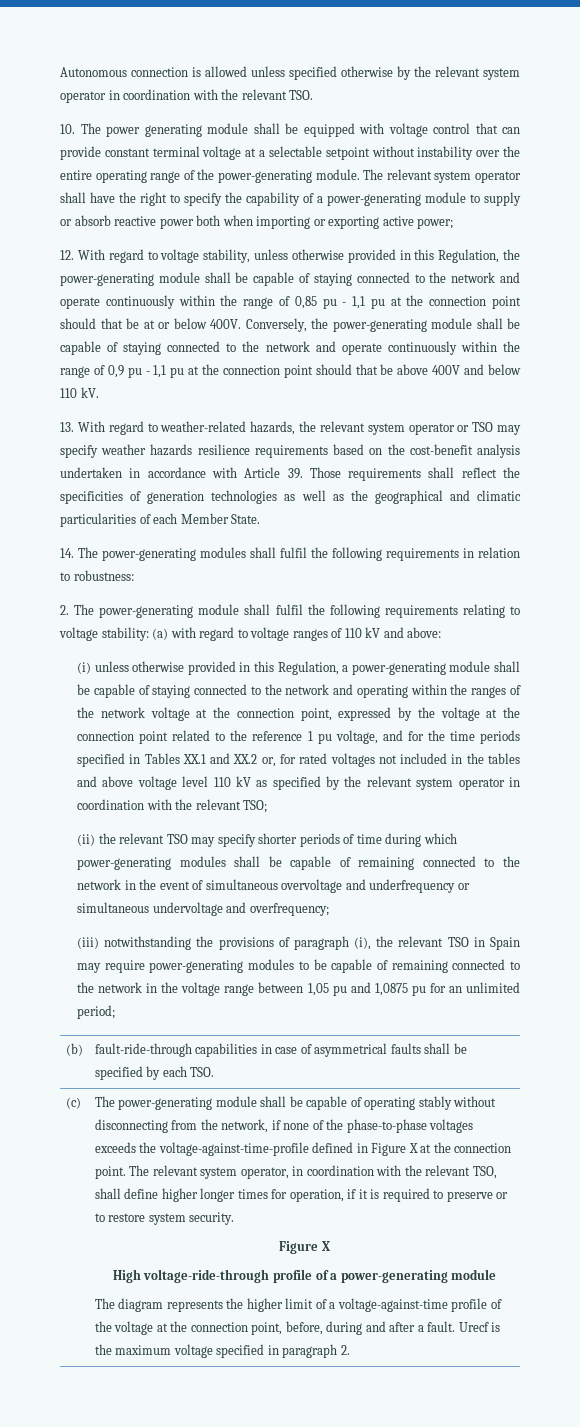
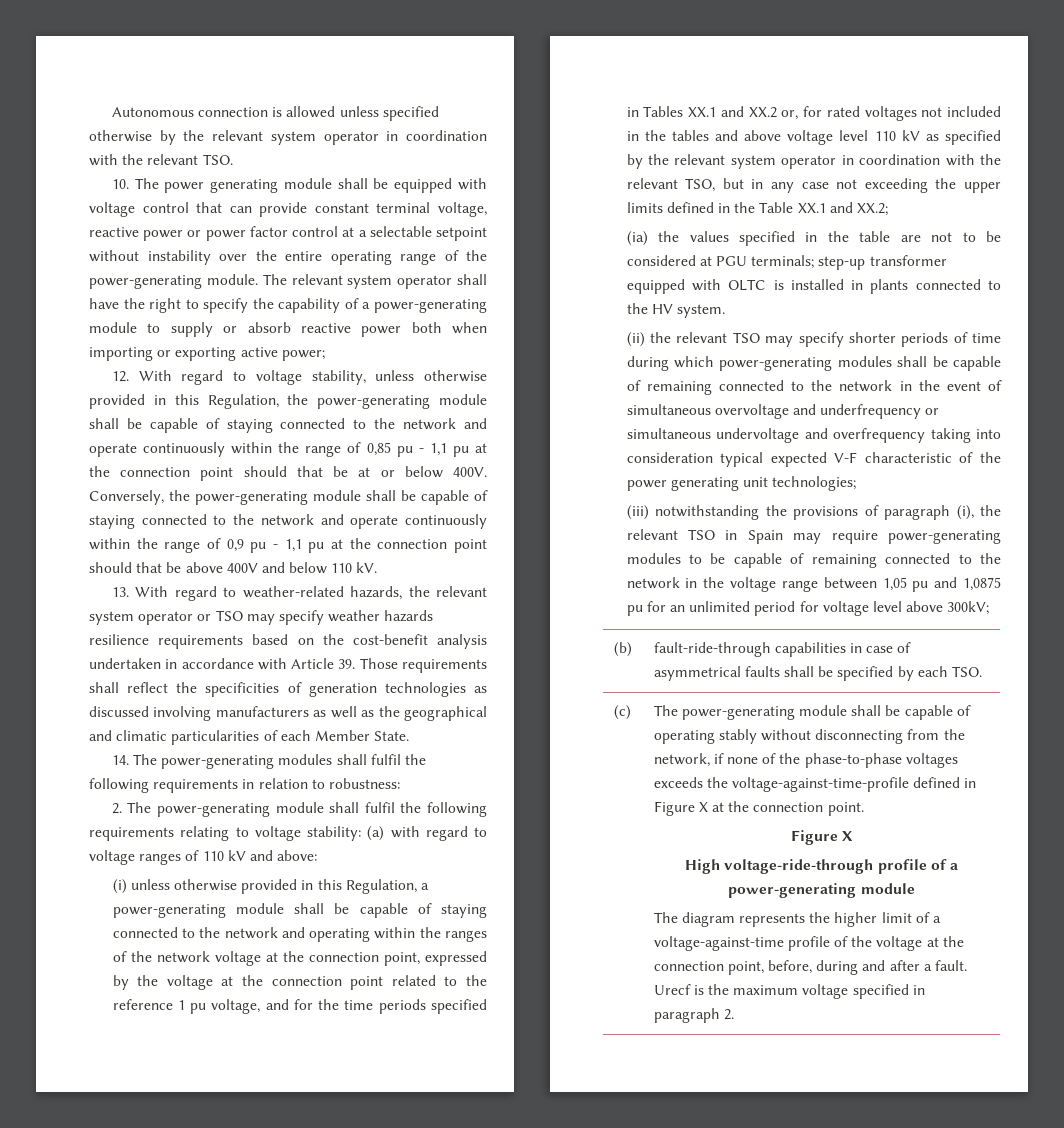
- 10. The power generating module shall be equipped with voltage control that can provide constant terminal voltage at a selectable setpoint without instability over the entire operating range of the power-generating module.
+ 10. The power generating module shall be equipped with voltage control that can provide constant terminal voltage, reactive power or power factor control at a selectable setpoint without instability over the entire operating range of the power-generating module.
- 13. With regard to weather-related hazards, the relevant system operator or TSO may specify weather hazards resilience requirements based on the cost-benefit analysis undertaken in accordance with Article 39. Those requirements shall reflect the specificities of generation technologies as well as the geographical and climatic particularities of each Member State.
+ 13. With regard to weather-related hazards, the relevant system operator or TSO may specify weather hazards resilience requirements based on the cost-benefit analysis undertaken in accordance with Article 39. Those requirements shall reflect the specificities of generation technologies as discussed involving manufacturers as well as the geographical and climatic particularities of each Member State.
- (i) unless otherwise provided in this Regulation, a power-generating module shall be capable of staying connected to the network and operating within the ranges of the network voltage at the connection point, expressed by the voltage at the connection point related to the reference 1 pu voltage, and for the time periods specified in Tables XX.1 and XX.2 or, for rated voltages not included in the tables and above voltage level 110 kV as specified by the relevant system operator in coordination with the relevant TSO;
+ (i) unless otherwise provided in this Regulation, a power-generating module shall be capable of staying connected to the network and operating within the ranges of the network voltage at the connection point, expressed by the voltage at the connection point related to the reference 1 pu voltage, and for the time periods specified in Tables XX.1 and XX.2 or, for rated voltages not included in the tables and above voltage level 110 kV as specified by the relevant system operator in coordination with the relevant TSO, but in any case not exceeding the upper limits defined in the Table XX.1 and XX.2;
+ (ia) the values specified in the table are not to be considered at PGU terminals; step-up transformer equipped with OLTC is installed in plants connected to the HV system.
- (ii) the relevant TSO may specify shorter periods of time during which power-generating modules shall be capable of remaining connected to the network in the event of simultaneous overvoltage and underfrequency or simultaneous undervoltage and overfrequency;
+ (ii) the relevant TSO may specify shorter periods of time during which power-generating modules shall be capable of remaining connected to the network in the event of simultaneous overvoltage and underfrequency or simultaneous undervoltage and overfrequency taking into consideration typical expected V-F characteristic of the power generating unit technologies;
- (iii) notwithstanding the provisions of paragraph (i), the relevant TSO in Spain may require power-generating modules to be capable of remaining connected to the network in the voltage range between 1,05 pu and 1,0875 pu for an unlimited period;
+ (iii) notwithstanding the provisions of paragraph (i), the relevant TSO in Spain may require power-generating modules to be capable of remaining connected to the network in the voltage range between 1,05 pu and 1,0875 pu for an unlimited period for voltage level above 300kV;
- The relevant system operator, in coordination with the relevant TSO, shall define higher longer times for operation, if it is required to preserve or to restore system security.

